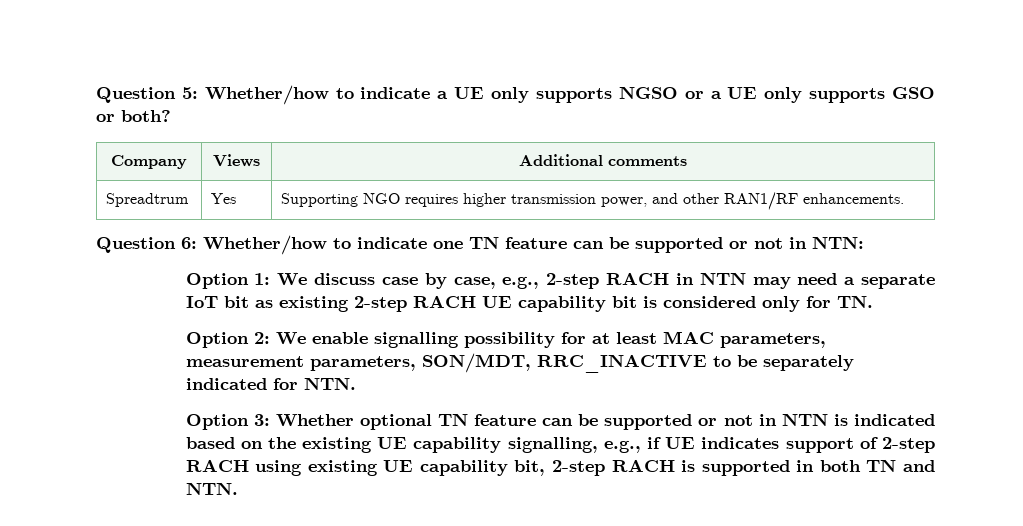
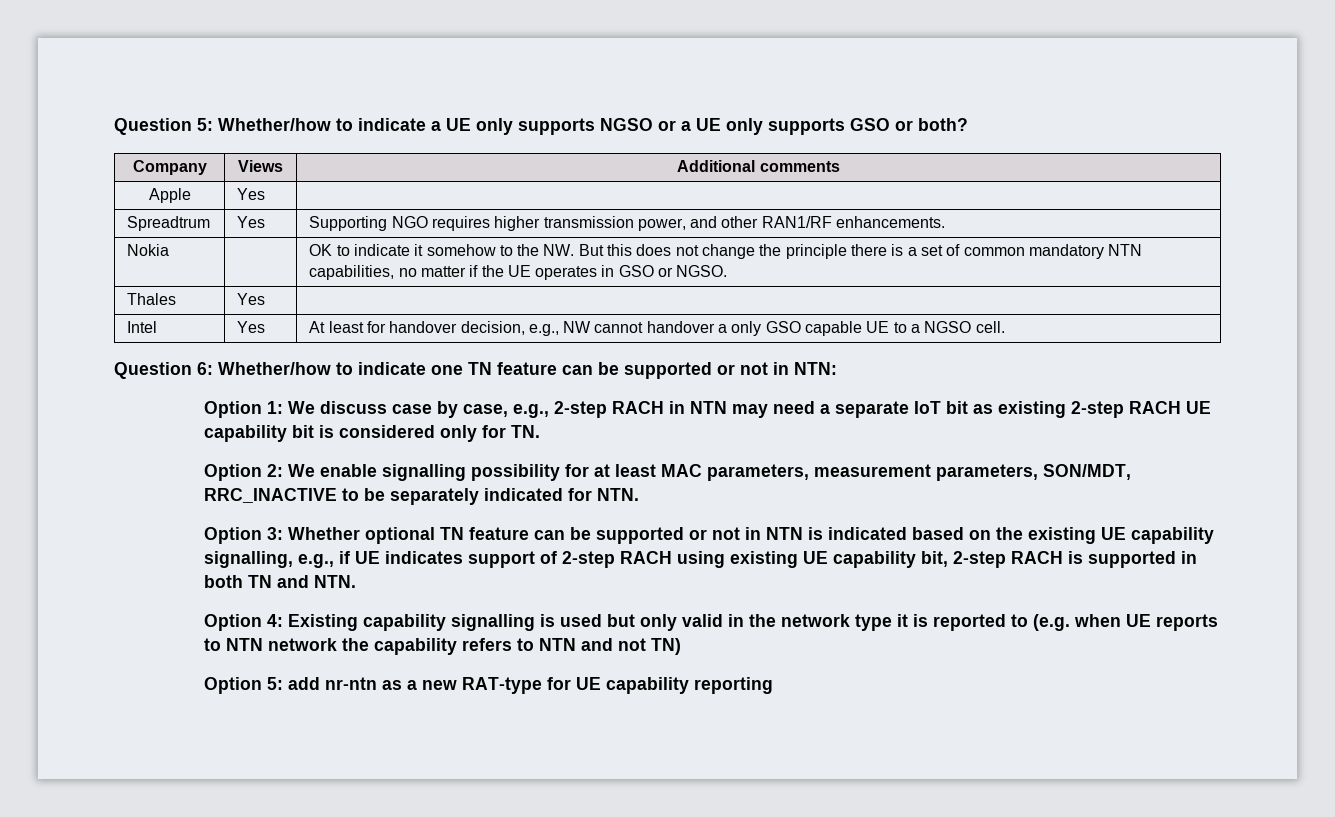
+ Apple | Yes |
+ Nokia | | OK to indicate it somehow to the NW. But this does not change the principle there is a set of common mandatory NTN capabilities, no matter if the UE operates in GSO or NGSO.
+ Thales | Yes |
+ Intel | Yes | At least for handover decision, e.g., NW cannot handover a only GSO capable UE to a NGSO cell.
+ Option 4: Existing capability signalling is used but only valid in the network type it is reported to (e.g. when UE reports to NTN network the capability refers to NTN and not TN)
+ Option 5: add nr-ntn as a new RAT-type for UE capability reporting

